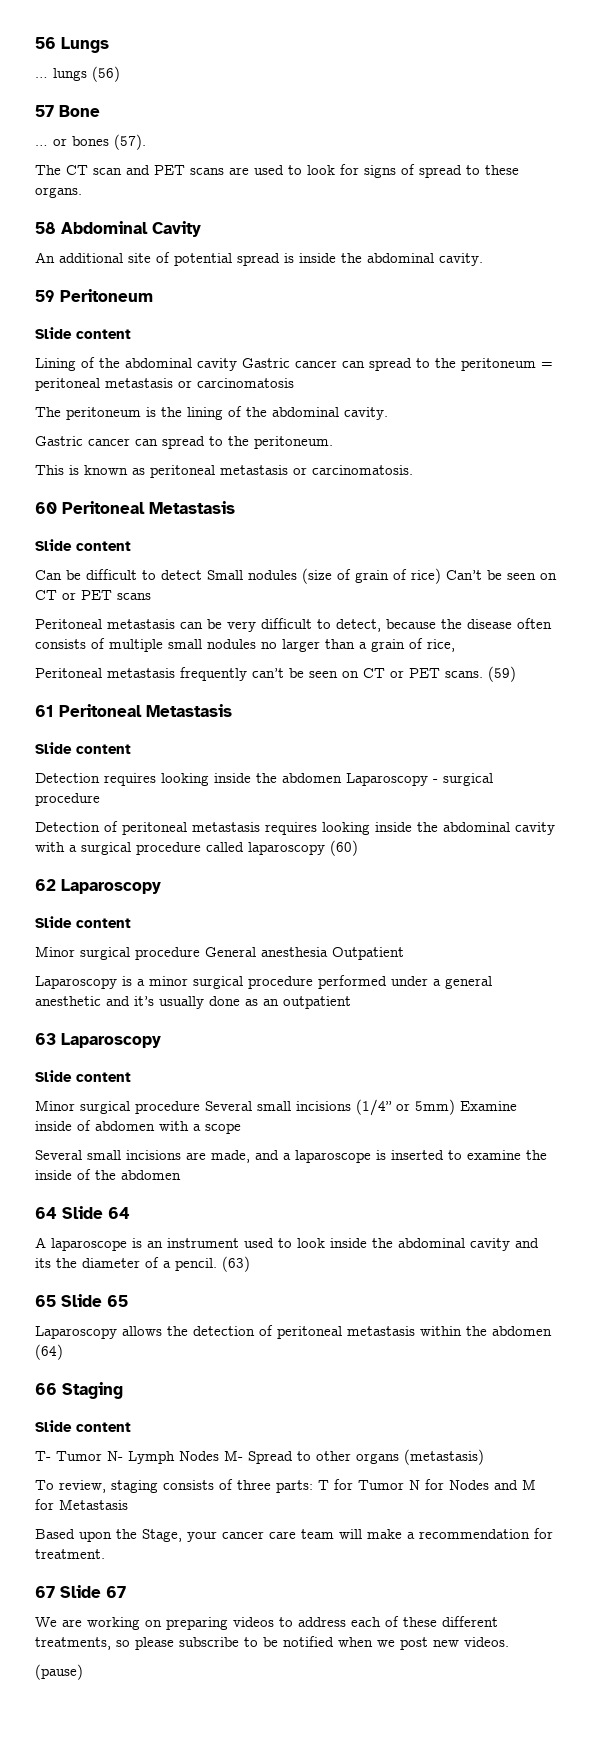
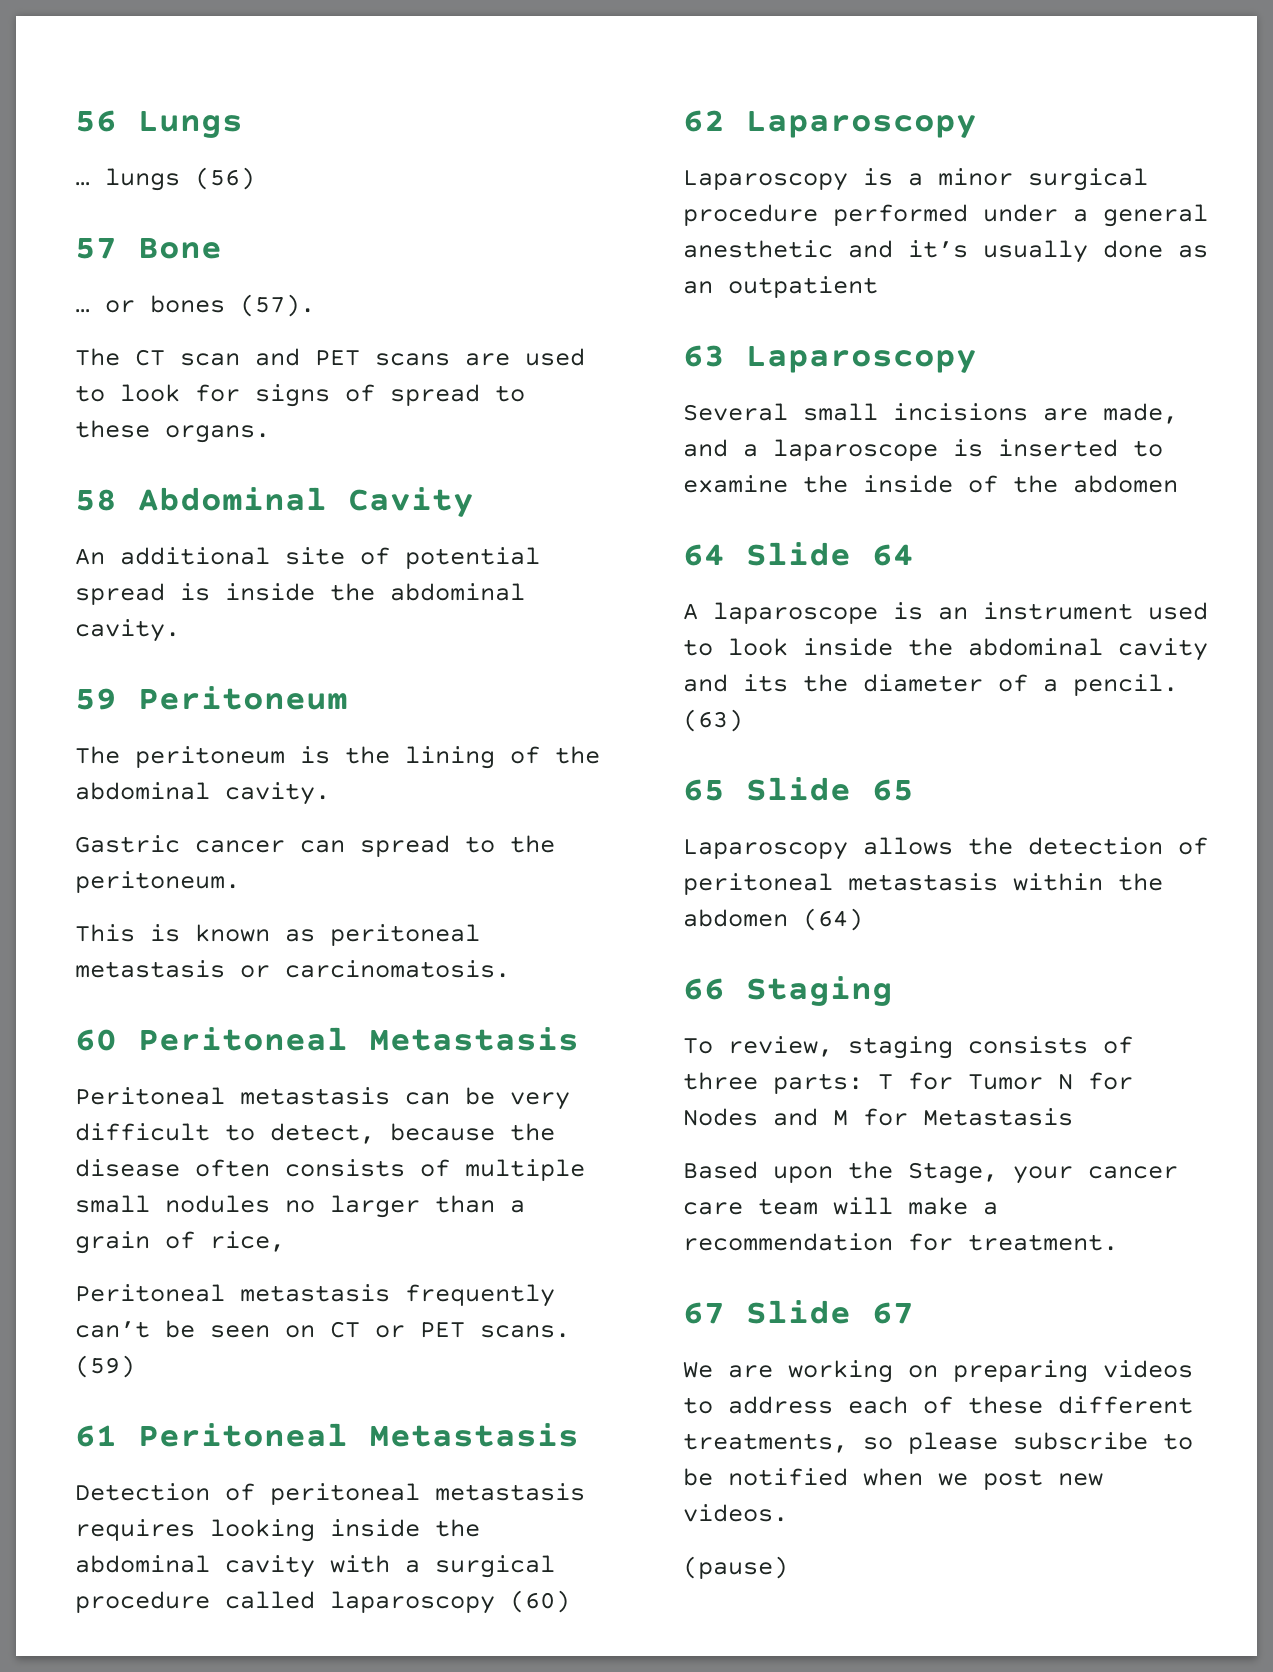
  59 Peritoneum
- Slide content
- Lining of the abdominal cavity Gastric cancer can spread to the peritoneum = peritoneal metastasis or carcinomatosis
  60 Peritoneal Metastasis
- Slide content
- Can be difficult to detect Small nodules (size of grain of rice) Can’t be seen on CT or PET scans
  61 Peritoneal Metastasis
- Slide content
- Detection requires looking inside the abdomen Laparoscopy - surgical procedure
  62 Laparoscopy
- Slide content
- Minor surgical procedure General anesthesia Outpatient
  63 Laparoscopy
- Slide content
- Minor surgical procedure Several small incisions (1/4” or 5mm) Examine inside of abdomen with a scope
  66 Staging
- Slide content
- T- Tumor N- Lymph Nodes M- Spread to other organs (metastasis)

